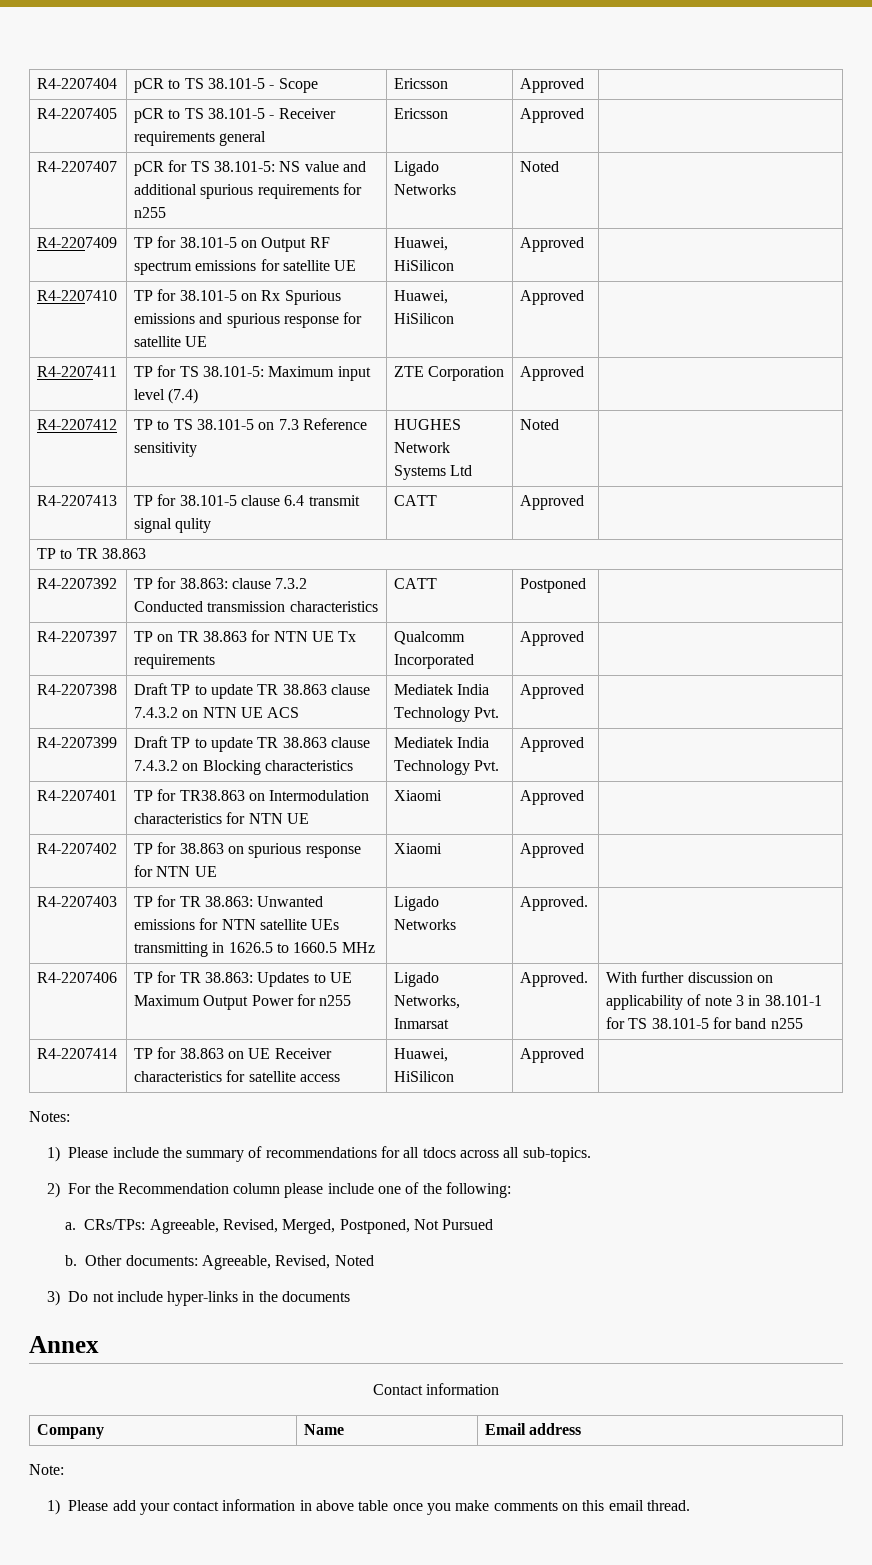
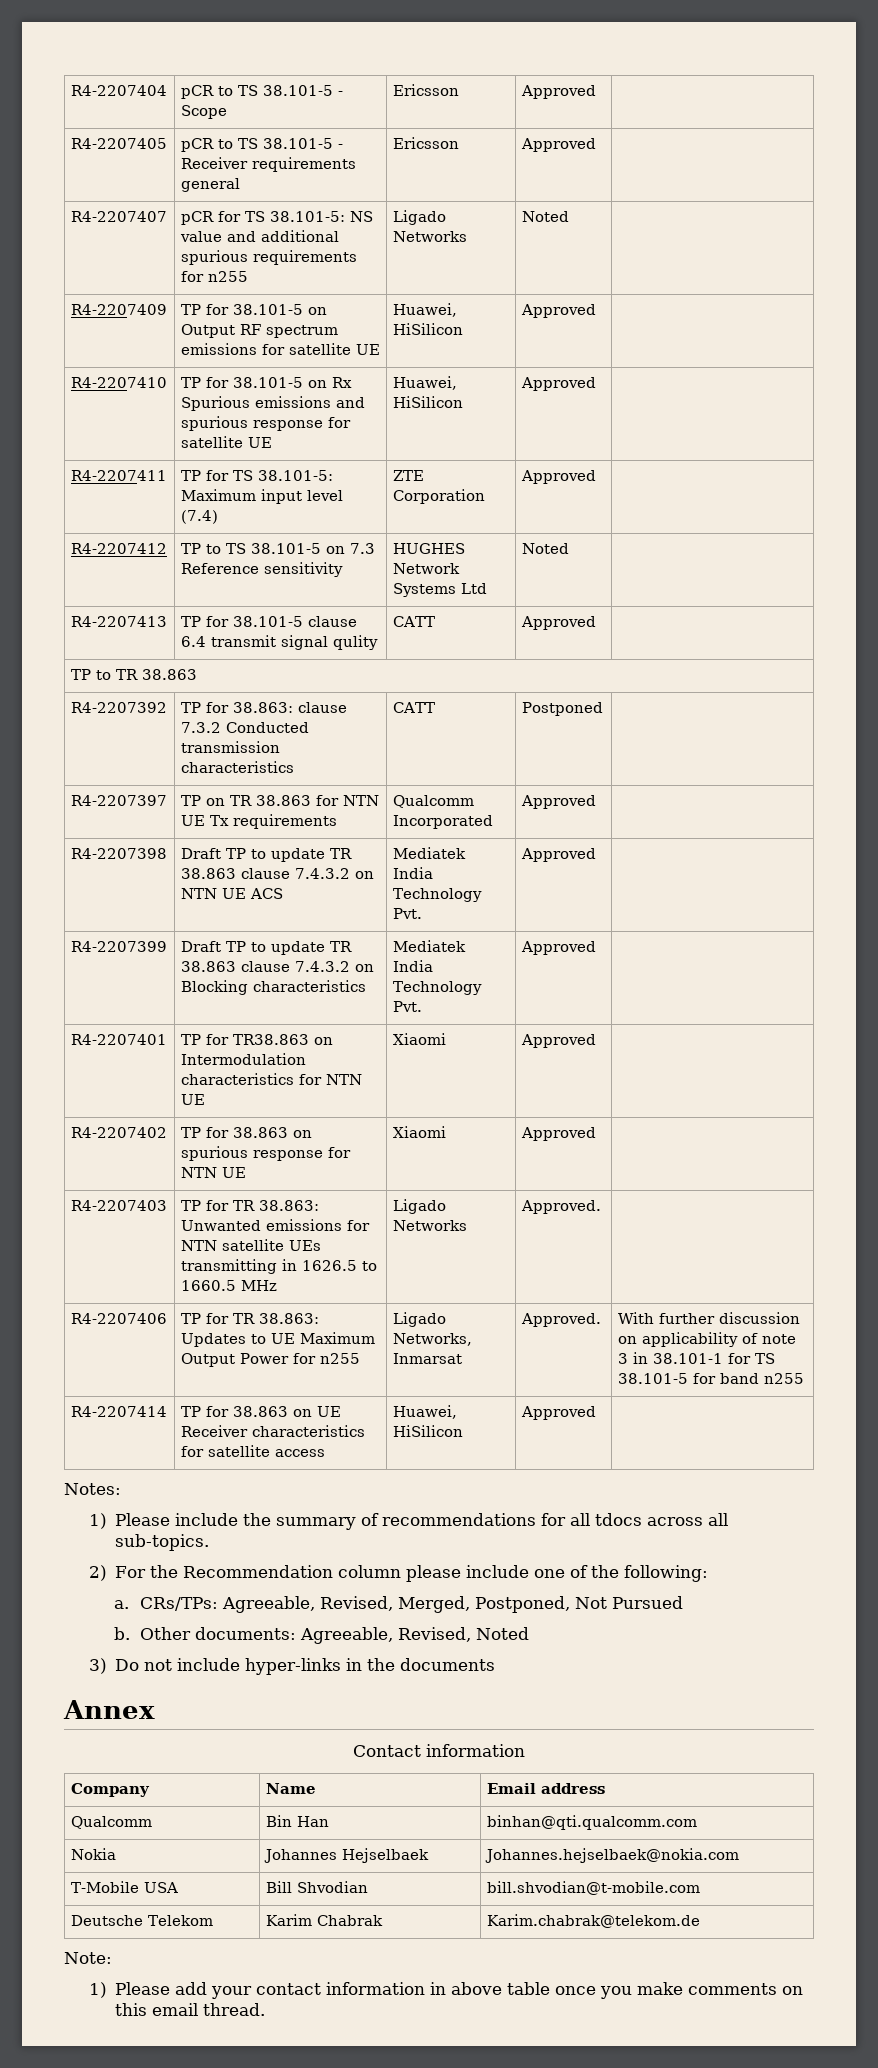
+ Qualcomm | Bin Han | binhan@qti.qualcomm.com
+ Nokia | Johannes Hejselbaek | Johannes.hejselbaek@nokia.com
+ T-Mobile USA | Bill Shvodian | bill.shvodian@t-mobile.com
+ Deutsche Telekom | Karim Chabrak | Karim.chabrak@telekom.de

